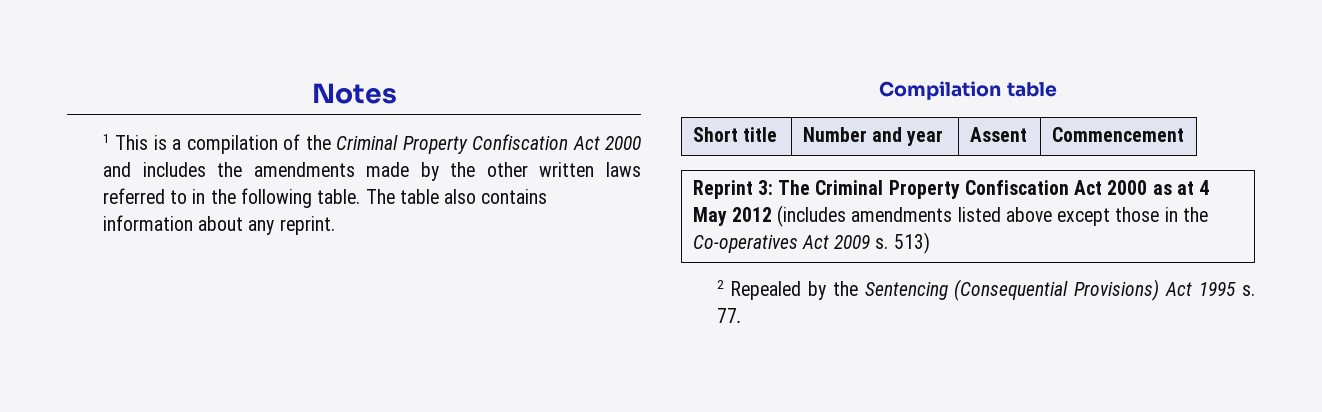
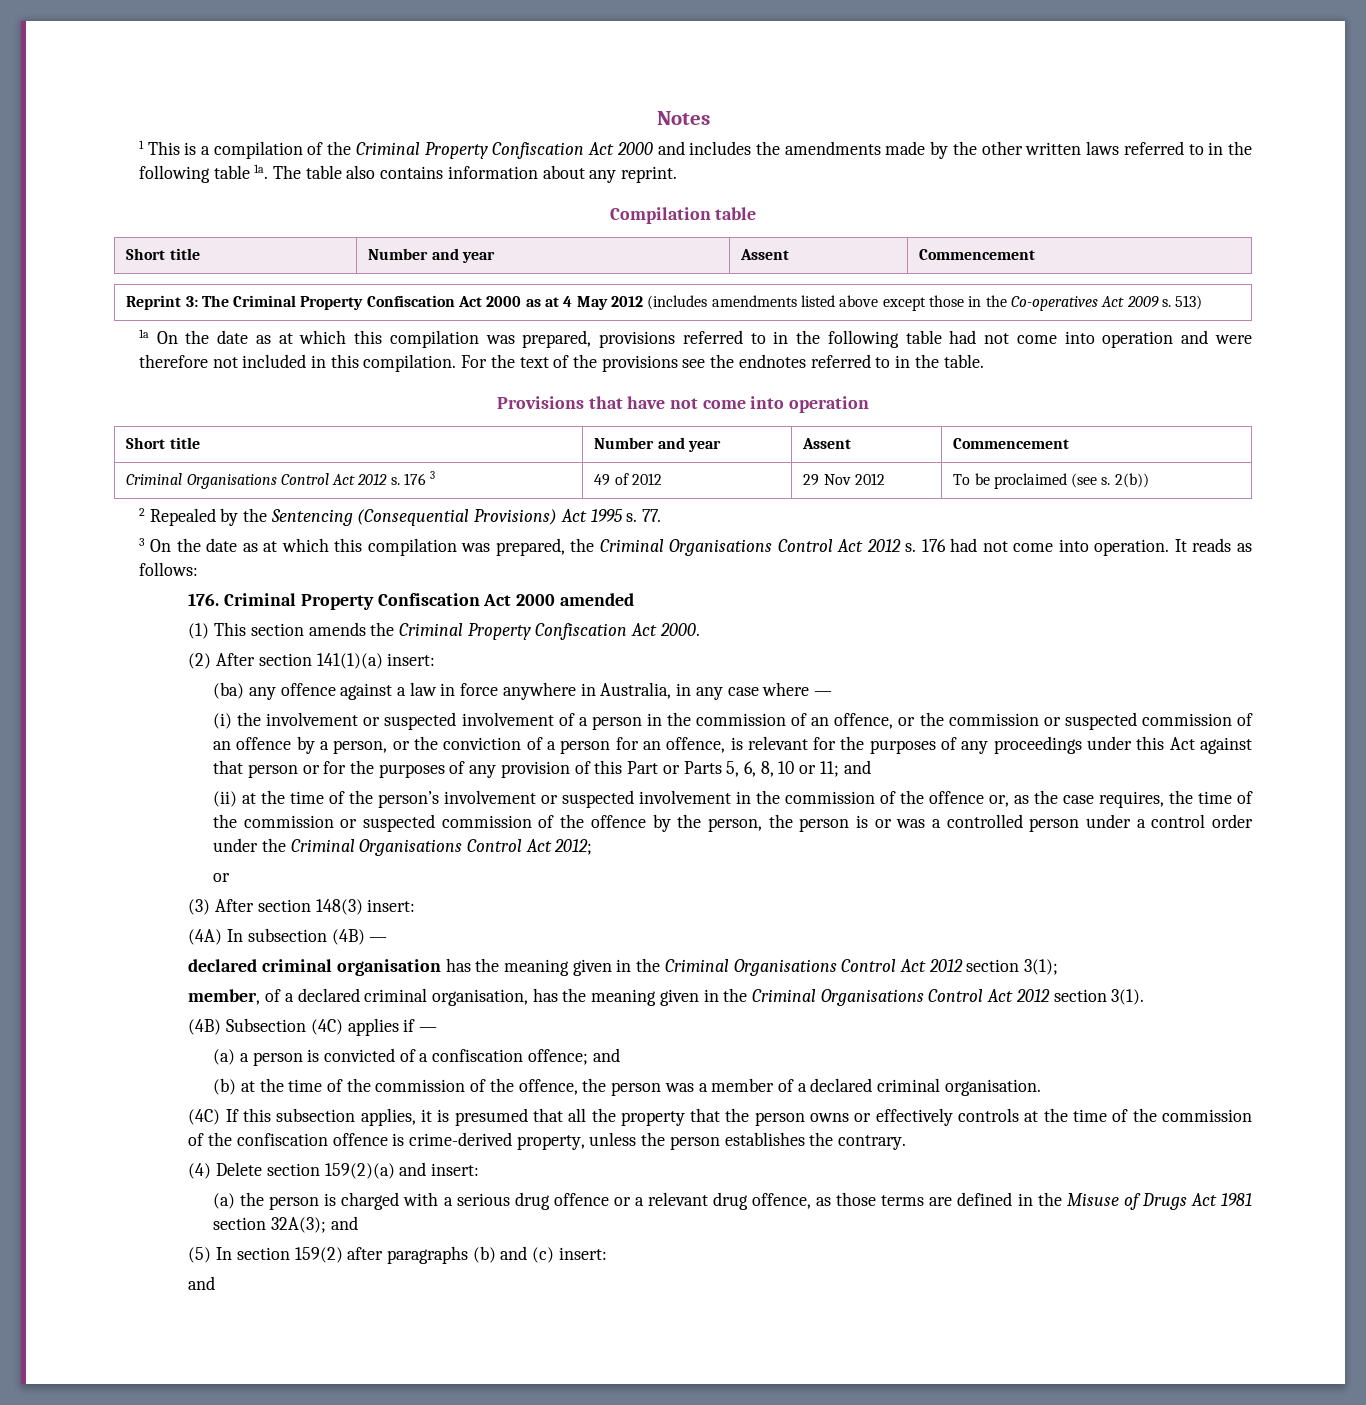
- 1 This is a compilation of the Criminal Property Confiscation Act 2000 and includes the amendments made by the other written laws referred to in the following table.
+ 1 This is a compilation of the Criminal Property Confiscation Act 2000 and includes the amendments made by the other written laws referred to in the following table 1a.
+ 1a On the date as at which this compilation was prepared, provisions referred to in the following table had not come into operation and were therefore not included in this compilation. For the text of the provisions see the endnotes referred to in the table.
+ Provisions that have not come into operation
+ Short title | Number and year | Assent | Commencement
+ Criminal Organisations Control Act 2012 s. 176 3 | 49 of 2012 | 29 Nov 2012 | To be proclaimed (see s. 2(b))
+ 3 On the date as at which this compilation was prepared, the Criminal Organisations Control Act 2012 s. 176 had not come into operation. It reads as follows:
+ 176. Criminal Property Confiscation Act 2000 amended
+ (1) This section amends the Criminal Property Confiscation Act 2000.
+ (2) After section 141(1)(a) insert:
+ (ba) any offence against a law in force anywhere in Australia, in any case where —
+ (i) the involvement or suspected involvement of a person in the commission of an offence, or the commission or suspected commission of an offence by a person, or the conviction of a person for an offence, is relevant for the purposes of any proceedings under this Act against that person or for the purposes of any provision of this Part or Parts 5, 6, 8, 10 or 11; and
+ (ii) at the time of the person’s involvement or suspected involvement in the commission of the offence or, as the case requires, the time of the commission or suspected commission of the offence by the person, the person is or was a controlled person under a control order under the Criminal Organisations Control Act 2012;
+ or
+ (3) After section 148(3) insert:
+ (4A) In subsection (4B) —
+ declared criminal organisation has the meaning given in the Criminal Organisations Control Act 2012 section 3(1);
+ member, of a declared criminal organisation, has the meaning given in the Criminal Organisations Control Act 2012 section 3(1).
+ (4B) Subsection (4C) applies if —
+ (a) a person is convicted of a confiscation offence; and
+ (b) at the time of the commission of the offence, the person was a member of a declared criminal organisation.
+ (4C) If this subsection applies, it is presumed that all the property that the person owns or effectively controls at the time of the commission of the confiscation offence is crime-derived property, unless the person establishes the contrary.
+ (4) Delete section 159(2)(a) and insert:
+ (a) the person is charged with a serious drug offence or a relevant drug offence, as those terms are defined in the Misuse of Drugs Act 1981 section 32A(3); and
+ (5) In section 159(2) after paragraphs (b) and (c) insert:
+ and

